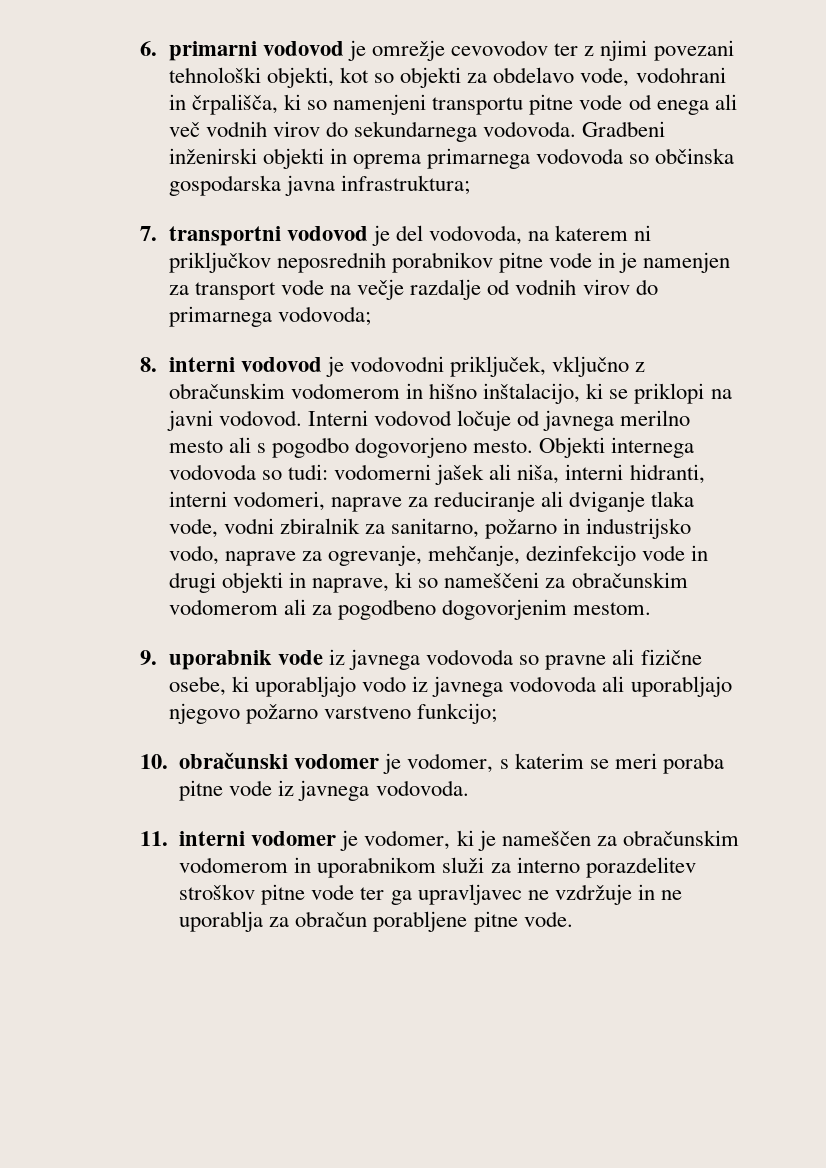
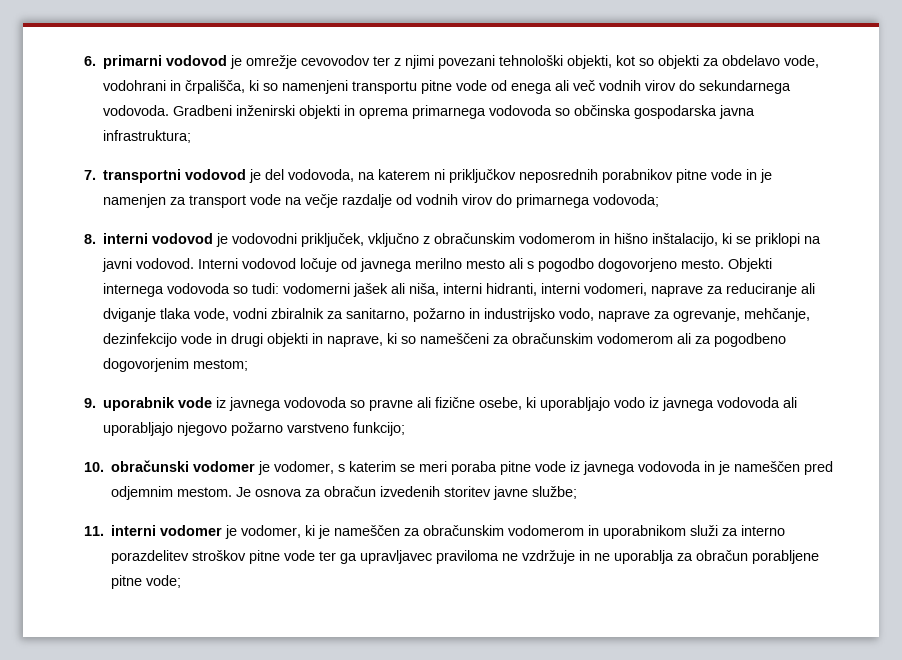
- Objekti internega vodovoda so tudi: vodomerni jašek ali niša, interni hidranti, interni vodomeri, naprave za reduciranje ali dviganje tlaka vode, vodni zbiralnik za sanitarno, požarno in industrijsko vodo, naprave za ogrevanje, mehčanje, dezinfekcijo vode in drugi objekti in naprave, ki so nameščeni za obračunskim vodomerom ali za pogodbeno dogovorjenim mestom.
+ Objekti internega vodovoda so tudi: vodomerni jašek ali niša, interni hidranti, interni vodomeri, naprave za reduciranje ali dviganje tlaka vode, vodni zbiralnik za sanitarno, požarno in industrijsko vodo, naprave za ogrevanje, mehčanje, dezinfekcijo vode in drugi objekti in naprave, ki so nameščeni za obračunskim vodomerom ali za pogodbeno dogovorjenim mestom;
- 10. obračunski vodomer je vodomer, s katerim se meri poraba pitne vode iz javnega vodovoda.
+ 10. obračunski vodomer je vodomer, s katerim se meri poraba pitne vode iz javnega vodovoda in je nameščen pred odjemnim mestom. Je osnova za obračun izvedenih storitev javne službe;
- 11. interni vodomer je vodomer, ki je nameščen za obračunskim vodomerom in uporabnikom služi za interno porazdelitev stroškov pitne vode ter ga upravljavec ne vzdržuje in ne uporablja za obračun porabljene pitne vode.
+ 11. interni vodomer je vodomer, ki je nameščen za obračunskim vodomerom in uporabnikom služi za interno porazdelitev stroškov pitne vode ter ga upravljavec praviloma ne vzdržuje in ne uporablja za obračun porabljene pitne vode;

